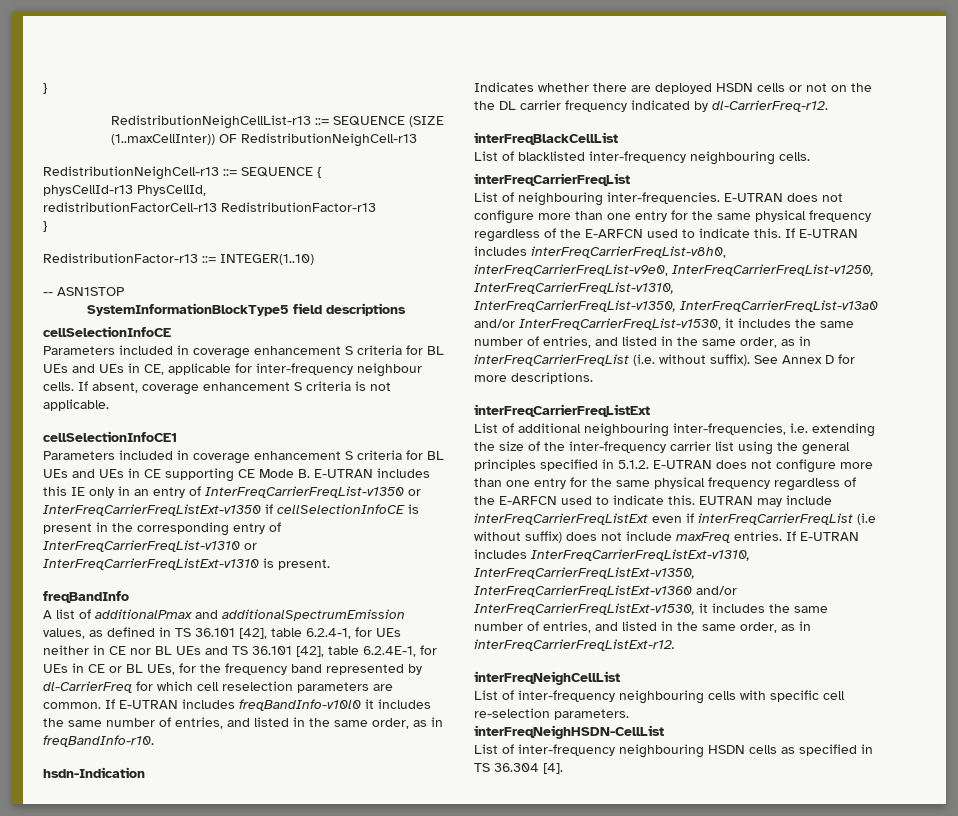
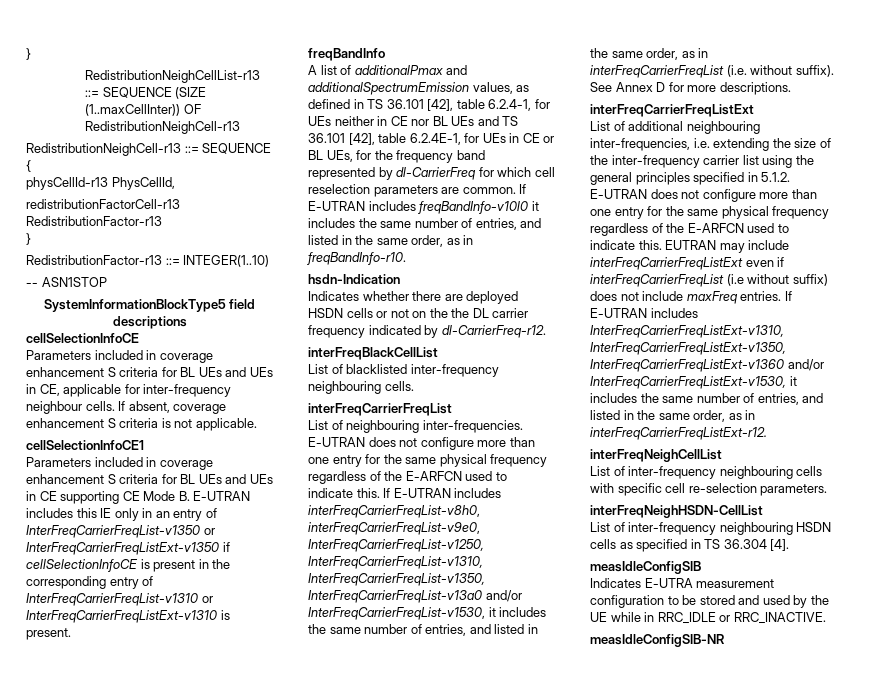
+ measIdleConfigSIB
+ Indicates E-UTRA measurement configuration to be stored and used by the UE while in RRC_IDLE or RRC_INACTIVE.
+ measIdleConfigSIB-NR

